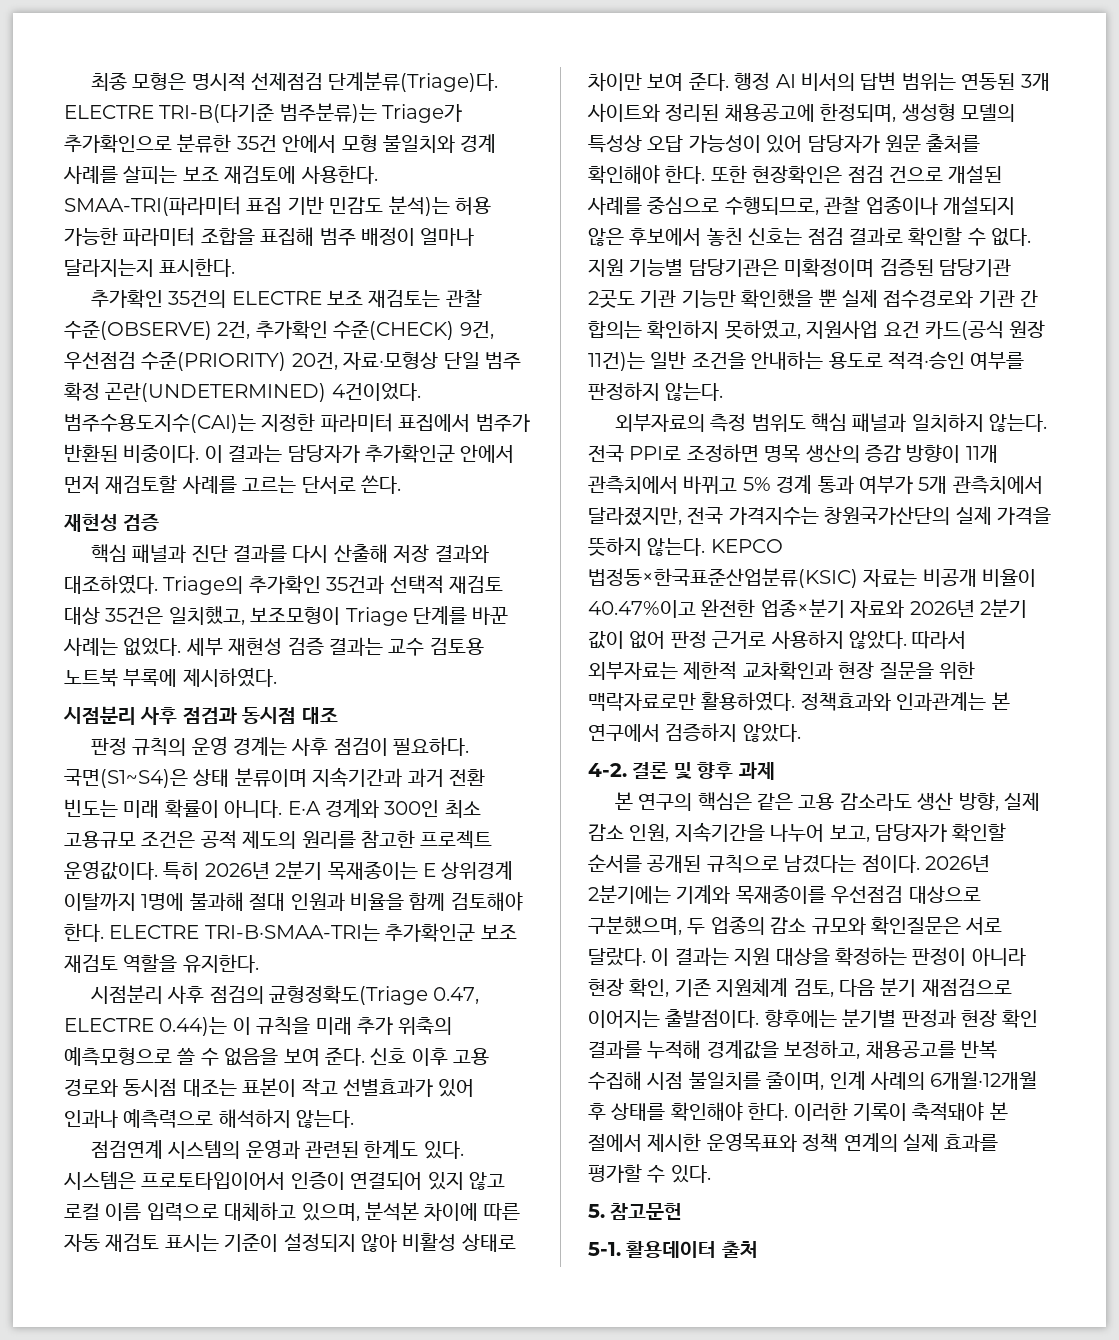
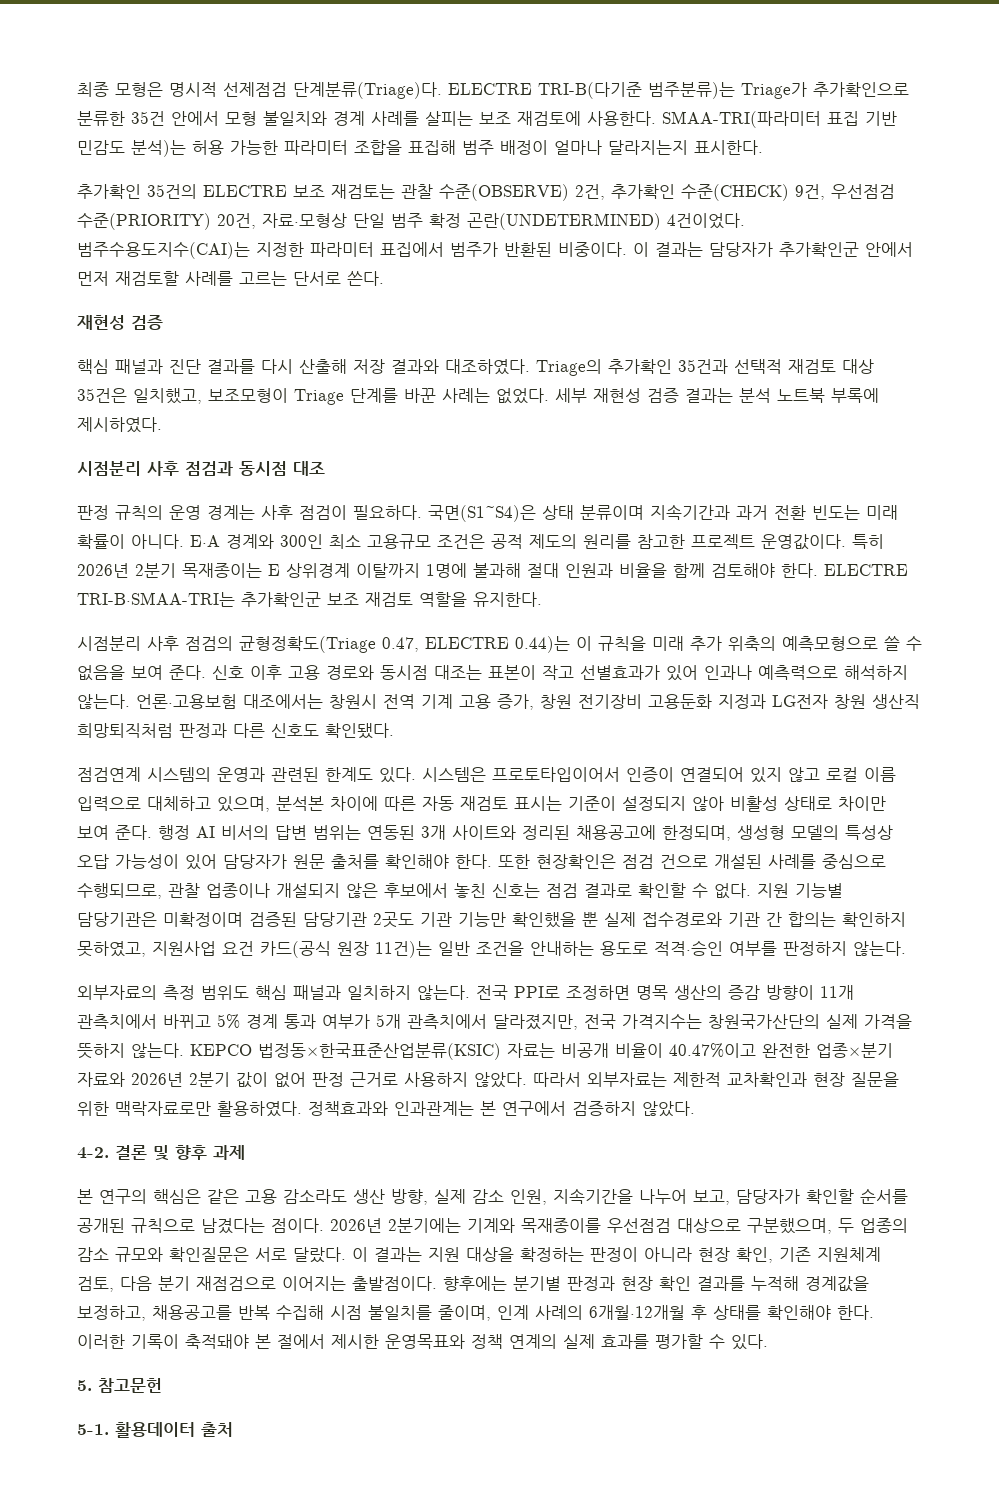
- 세부 재현성 검증 결과는 교수 검토용 노트북 부록에 제시하였다.
+ 세부 재현성 검증 결과는 분석 노트북 부록에 제시하였다.
+ 언론·고용보험 대조에서는 창원시 전역 기계 고용 증가, 창원 전기장비 고용둔화 지정과 LG전자 창원 생산직 희망퇴직처럼 판정과 다른 신호도 확인됐다.

